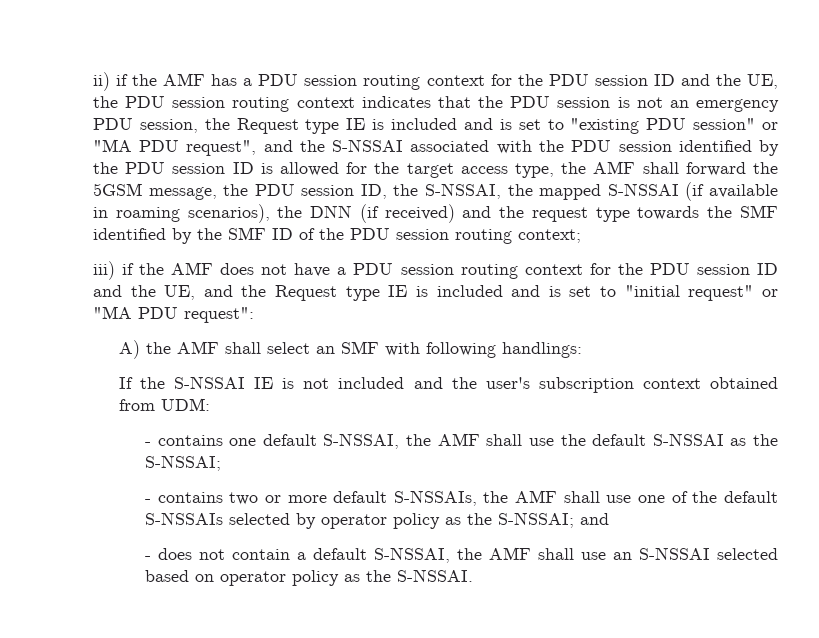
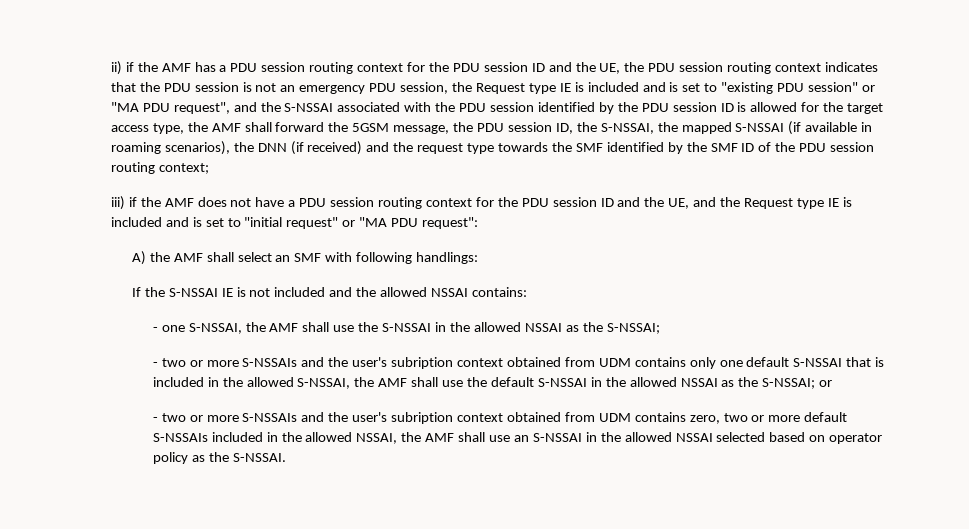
- If the S-NSSAI IE is not included and the user's subscription context obtained from UDM:
- - contains one default S-NSSAI, the AMF shall use the default S-NSSAI as the S-NSSAI;
- - contains two or more default S-NSSAIs, the AMF shall use one of the default S-NSSAIs selected by operator policy as the S-NSSAI; and
- - does not contain a default S-NSSAI, the AMF shall use an S-NSSAI selected based on operator policy as the S-NSSAI.
+ If the S-NSSAI IE is not included and the allowed NSSAI contains:
+ - one S-NSSAI, the AMF shall use the S-NSSAI in the allowed NSSAI as the S-NSSAI;
+ - two or more S-NSSAIs and the user's subription context obtained from UDM contains only one default S-NSSAI that is included in the allowed S-NSSAI, the AMF shall use the default S-NSSAI in the allowed NSSAI as the S-NSSAI; or
+ - two or more S-NSSAIs and the user's subription context obtained from UDM contains zero, two or more default S-NSSAIs included in the allowed NSSAI, the AMF shall use an S-NSSAI in the allowed NSSAI selected based on operator policy as the S-NSSAI.

